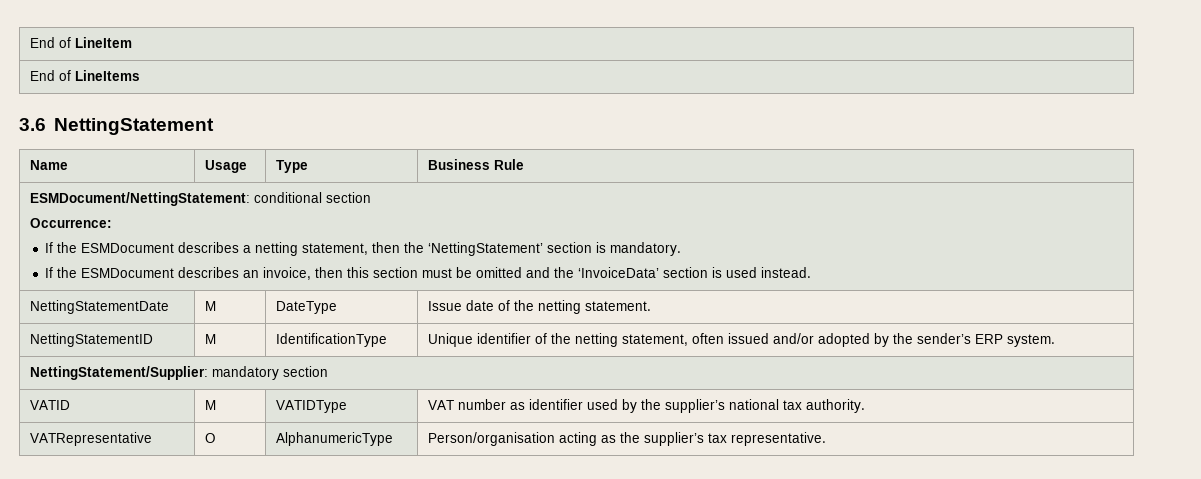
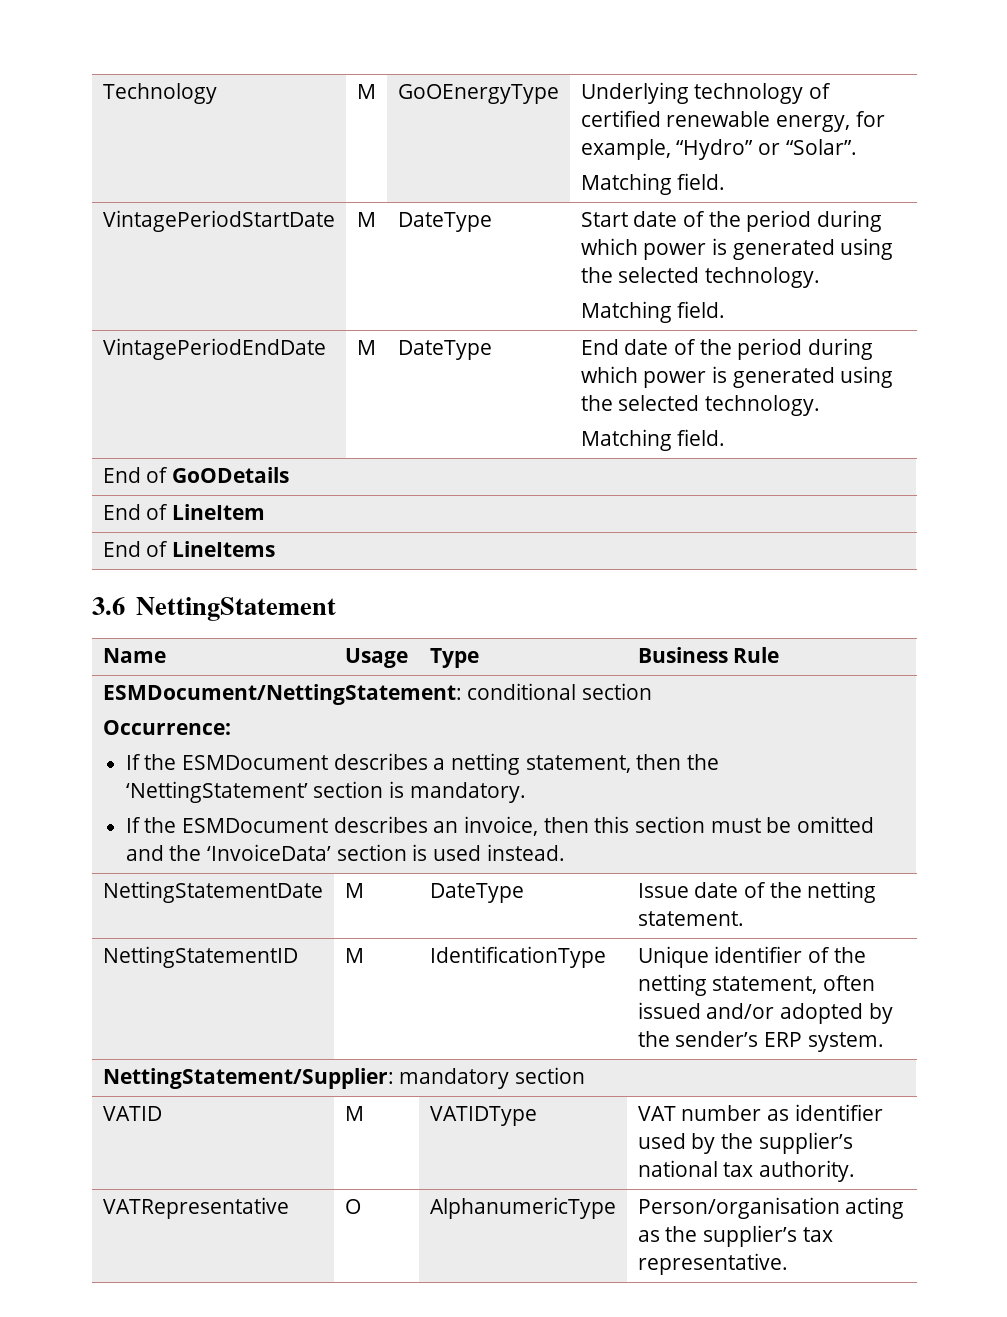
+ Technology | M | GoOEnergyType | Underlying technology of certified renewable energy, for example, “Hydro” or “Solar”.
+ Matching field.
+ VintagePeriodStartDate | M | DateType | Start date of the period during which power is generated using the selected technology.
+ Matching field.
+ VintagePeriodEndDate | M | DateType | End date of the period during which power is generated using the selected technology.
+ Matching field.
+ End of GoODetails

